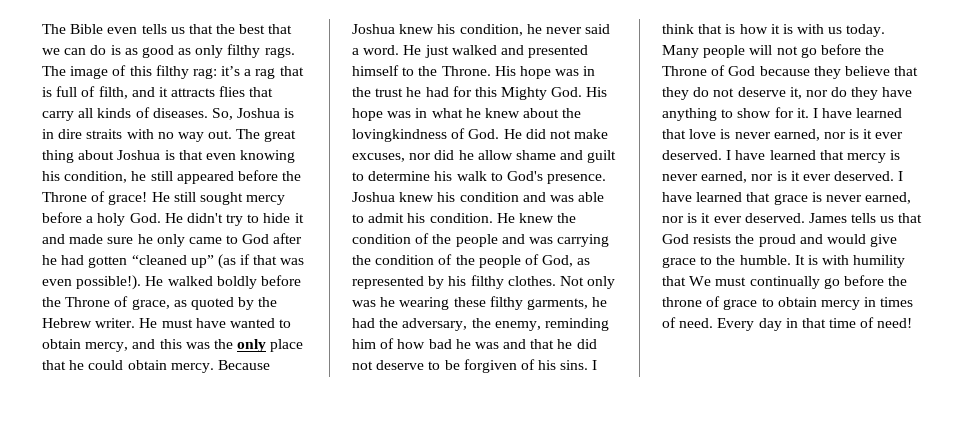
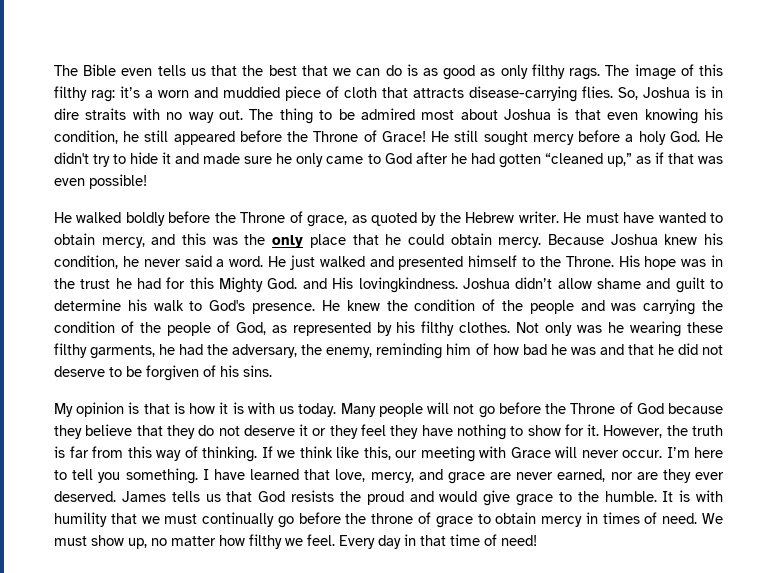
- The image of this filthy rag: it’s a rag that is full of filth, and it attracts flies that carry all kinds of diseases.
+ The image of this filthy rag: it’s a worn and muddied piece of cloth that attracts disease-carrying flies.
- The great thing about Joshua is that even knowing his condition, he still appeared before the Throne of grace!
+ The thing to be admired most about Joshua is that even knowing his condition, he still appeared before the Throne of Grace!
- He still sought mercy before a holy God. He didn't try to hide it and made sure he only came to God after he had gotten “cleaned up” (as if that was even possible!). He walked boldly before the Throne of grace, as quoted by the Hebrew writer.
+ He still sought mercy before a holy God. He didn't try to hide it and made sure he only came to God after he had gotten “cleaned up,” as if that was even possible!
+ He walked boldly before the Throne of grace, as quoted by the Hebrew writer.
- His hope was in the trust he had for this Mighty God. His hope was in what he knew about the lovingkindness of God. He did not make excuses, nor did he allow shame and guilt to determine his walk to God's presence.
+ His hope was in the trust he had for this Mighty God. and His lovingkindness. Joshua didn’t allow shame and guilt to determine his walk to God's presence.
- Joshua knew his condition and was able to admit his condition.
- Not only was he wearing these filthy garments, he had the adversary, the enemy, reminding him of how bad he was and that he did not deserve to be forgiven of his sins. I think that is how it is with us today.
+ Not only was he wearing these filthy garments, he had the adversary, the enemy, reminding him of how bad he was and that he did not deserve to be forgiven of his sins.
+ My opinion is that is how it is with us today.
- Many people will not go before the Throne of God because they believe that they do not deserve it, nor do they have anything to show for it.
+ Many people will not go before the Throne of God because they believe that they do not deserve it or they feel they have nothing to show for it.
- I have learned that love is never earned, nor is it ever deserved. I have learned that mercy is never earned, nor is it ever deserved. I have learned that grace is never earned, nor is it ever deserved.
+ However, the truth is far from this way of thinking. If we think like this, our meeting with Grace will never occur. I’m here to tell you something. I have learned that love, mercy, and grace are never earned, nor are they ever deserved.
- It is with humility that We must continually go before the throne of grace to obtain mercy in times of need.
+ It is with humility that we must continually go before the throne of grace to obtain mercy in times of need.
+ We must show up, no matter how filthy we feel.

